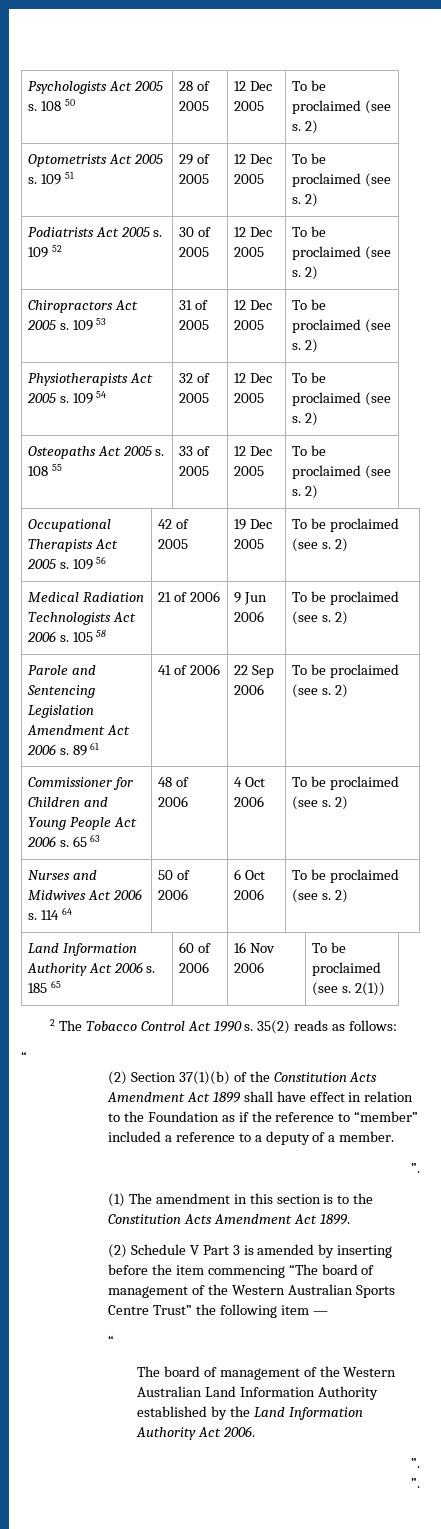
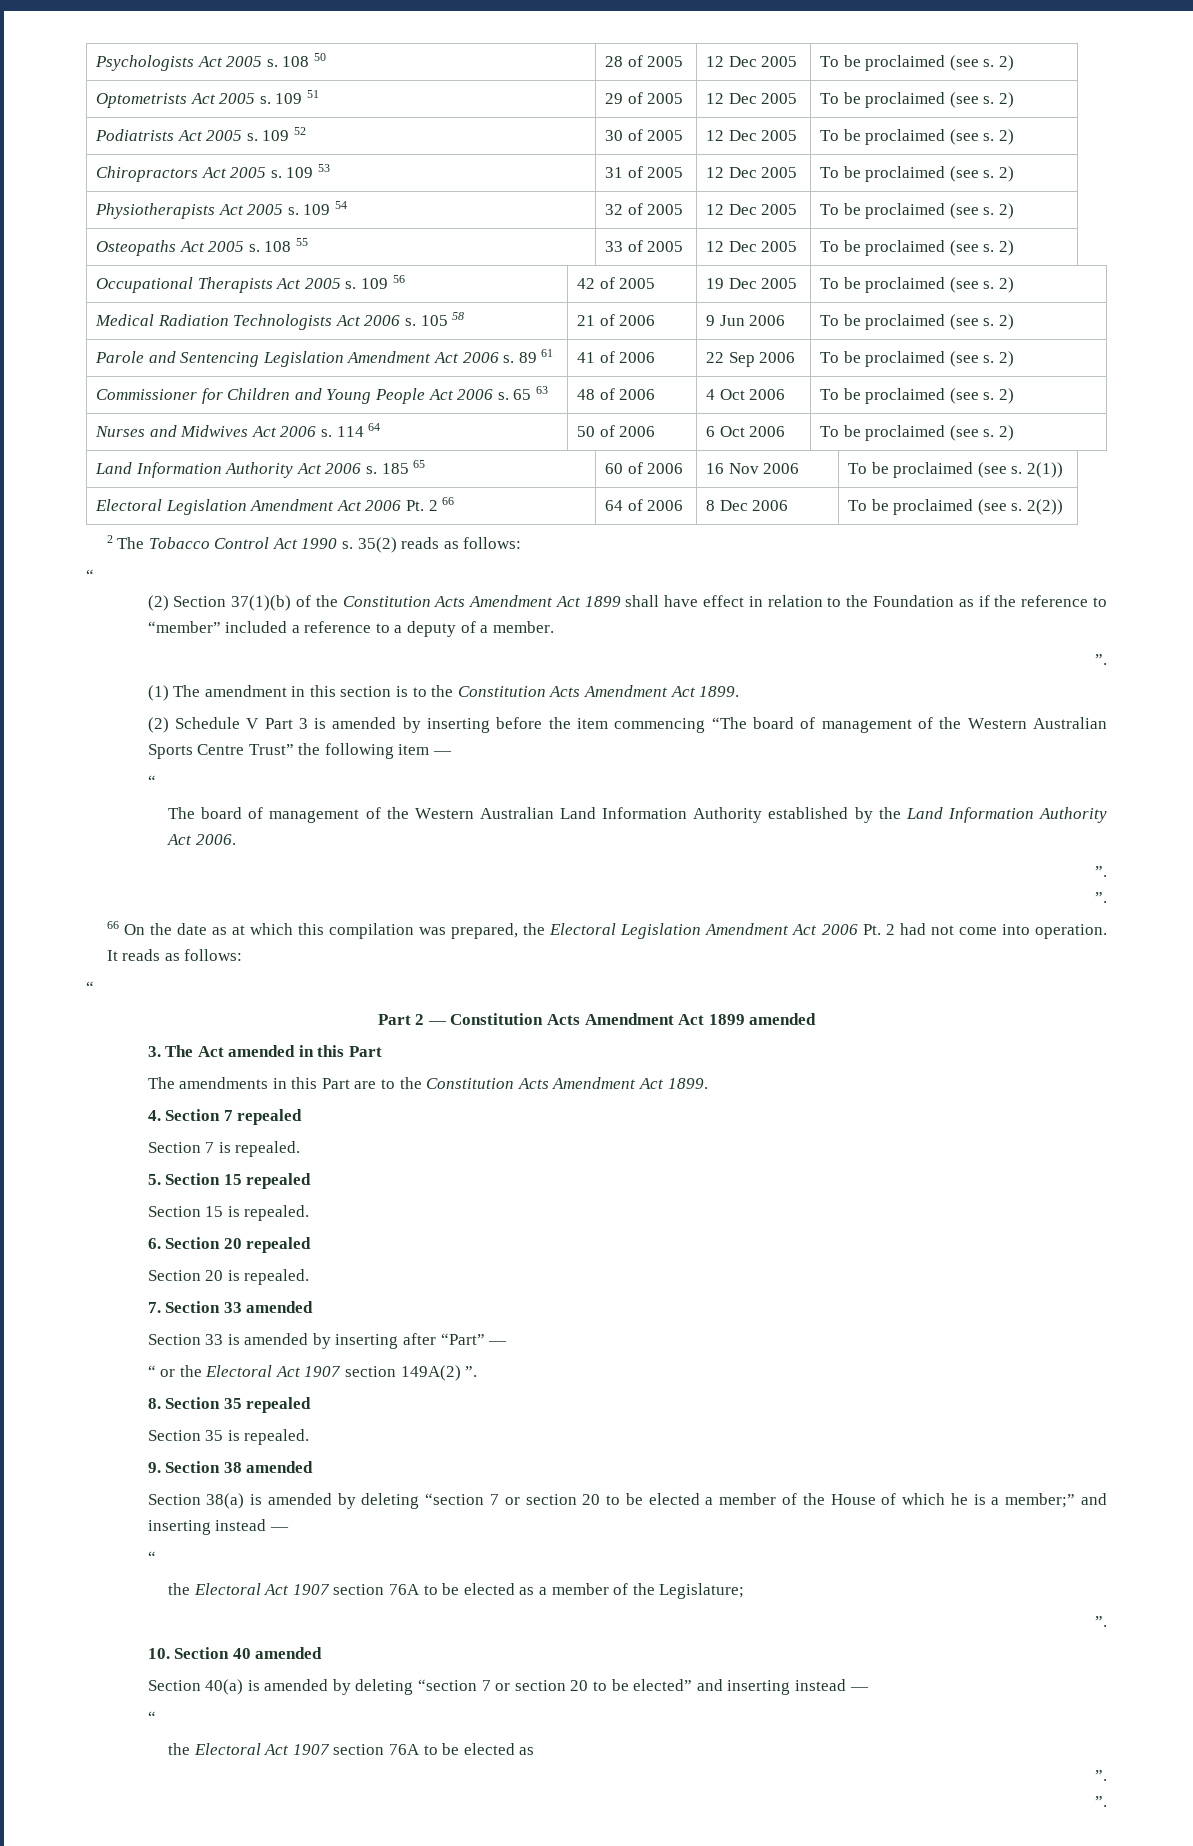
+ Electoral Legislation Amendment Act 2006 Pt. 2 66 | 64 of 2006 | 8 Dec 2006 | To be proclaimed (see s. 2(2))
+ 66 On the date as at which this compilation was prepared, the Electoral Legislation Amendment Act 2006 Pt. 2 had not come into operation. It reads as follows:
+ “
+ Part 2 — Constitution Acts Amendment Act 1899 amended
+ 3. The Act amended in this Part
+ The amendments in this Part are to the Constitution Acts Amendment Act 1899.
+ 4. Section 7 repealed
+ Section 7 is repealed.
+ 5. Section 15 repealed
+ Section 15 is repealed.
+ 6. Section 20 repealed
+ Section 20 is repealed.
+ 7. Section 33 amended
+ Section 33 is amended by inserting after “Part” —
+ “ or the Electoral Act 1907 section 149A(2) ”.
+ 8. Section 35 repealed
+ Section 35 is repealed.
+ 9. Section 38 amended
+ Section 38(a) is amended by deleting “section 7 or section 20 to be elected a member of the House of which he is a member;” and inserting instead —
+ “
+ the Electoral Act 1907 section 76A to be elected as a member of the Legislature;
+ ”.
+ 10. Section 40 amended
+ Section 40(a) is amended by deleting “section 7 or section 20 to be elected” and inserting instead —
+ “
+ the Electoral Act 1907 section 76A to be elected as
+ ”.
+ ”.

